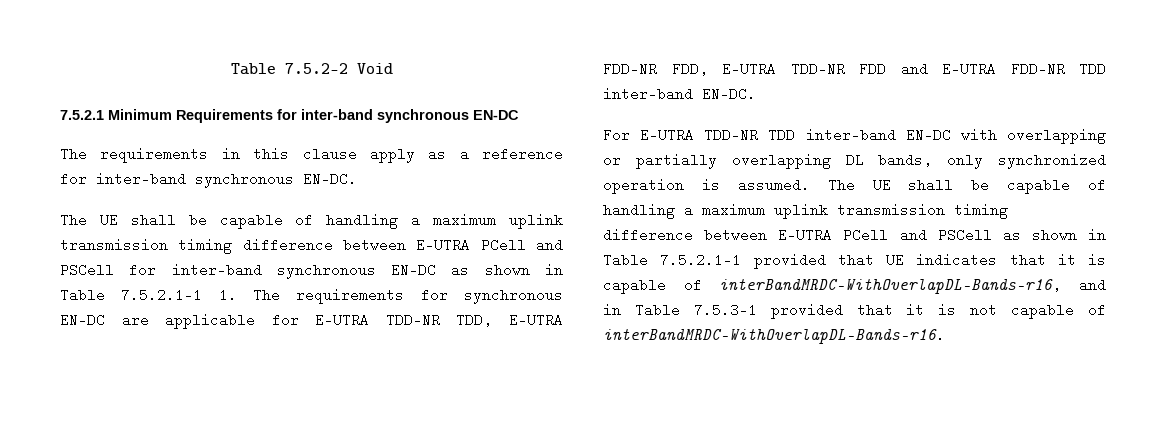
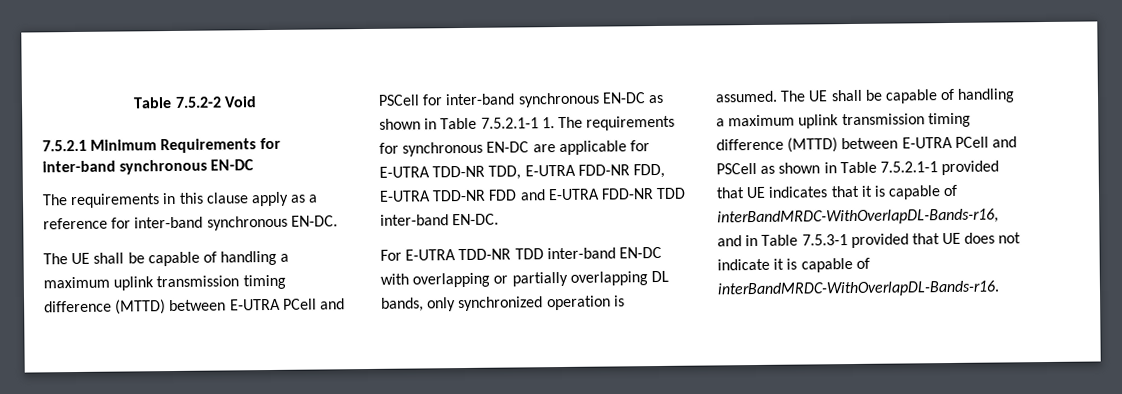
- The UE shall be capable of handling a maximum uplink transmission timing difference between E-UTRA PCell and PSCell for inter-band synchronous EN-DC as shown in Table 7.5.2.1-1 1. The requirements for synchronous EN-DC are applicable for E-UTRA TDD-NR TDD, E-UTRA FDD-NR FDD, E-UTRA TDD-NR FDD and E-UTRA FDD-NR TDD inter-band EN-DC.
+ The UE shall be capable of handling a maximum uplink transmission timing difference (MTTD) between E-UTRA PCell and PSCell for inter-band synchronous EN-DC as shown in Table 7.5.2.1-1 1. The requirements for synchronous EN-DC are applicable for E-UTRA TDD-NR TDD, E-UTRA FDD-NR FDD, E-UTRA TDD-NR FDD and E-UTRA FDD-NR TDD inter-band EN-DC.
- The UE shall be capable of handling a maximum uplink transmission timing difference between E-UTRA PCell and PSCell as shown in Table 7.5.2.1-1 provided that UE indicates that it is capable of interBandMRDC-WithOverlapDL-Bands-r16, and in Table 7.5.3-1 provided that it is not capable of interBandMRDC-WithOverlapDL-Bands-r16.
+ The UE shall be capable of handling a maximum uplink transmission timing difference (MTTD) between E-UTRA PCell and PSCell as shown in Table 7.5.2.1-1 provided that UE indicates that it is capable of interBandMRDC-WithOverlapDL-Bands-r16, and in Table 7.5.3-1 provided that UE does not indicate it is capable of interBandMRDC-WithOverlapDL-Bands-r16.

